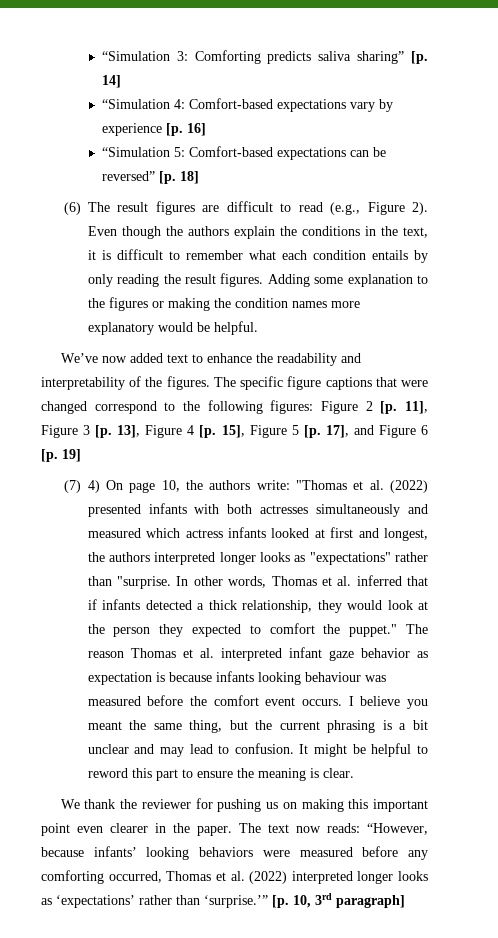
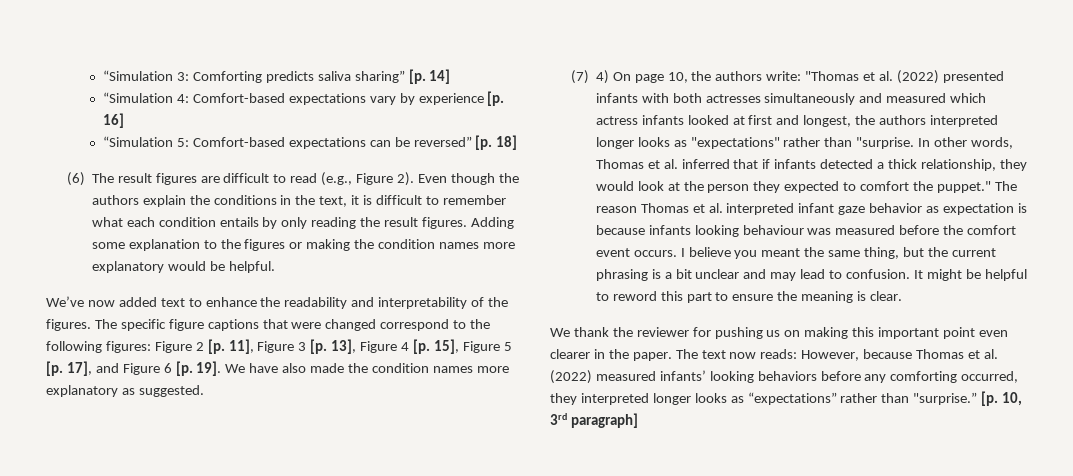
- The specific figure captions that were changed correspond to the following figures: Figure 2 [p. 11], Figure 3 [p. 13], Figure 4 [p. 15], Figure 5 [p. 17], and Figure 6 [p. 19]
+ The specific figure captions that were changed correspond to the following figures: Figure 2 [p. 11], Figure 3 [p. 13], Figure 4 [p. 15], Figure 5 [p. 17], and Figure 6 [p. 19]. We have also made the condition names more explanatory as suggested.
- The text now reads: “However, because infants’ looking behaviors were measured before any comforting occurred, Thomas et al. (2022) interpreted longer looks as ‘expectations’ rather than ‘surprise.’”
+ The text now reads: However, because Thomas et al. (2022) measured infants’ looking behaviors before any comforting occurred, they interpreted longer looks as “expectations” rather than "surprise.”

